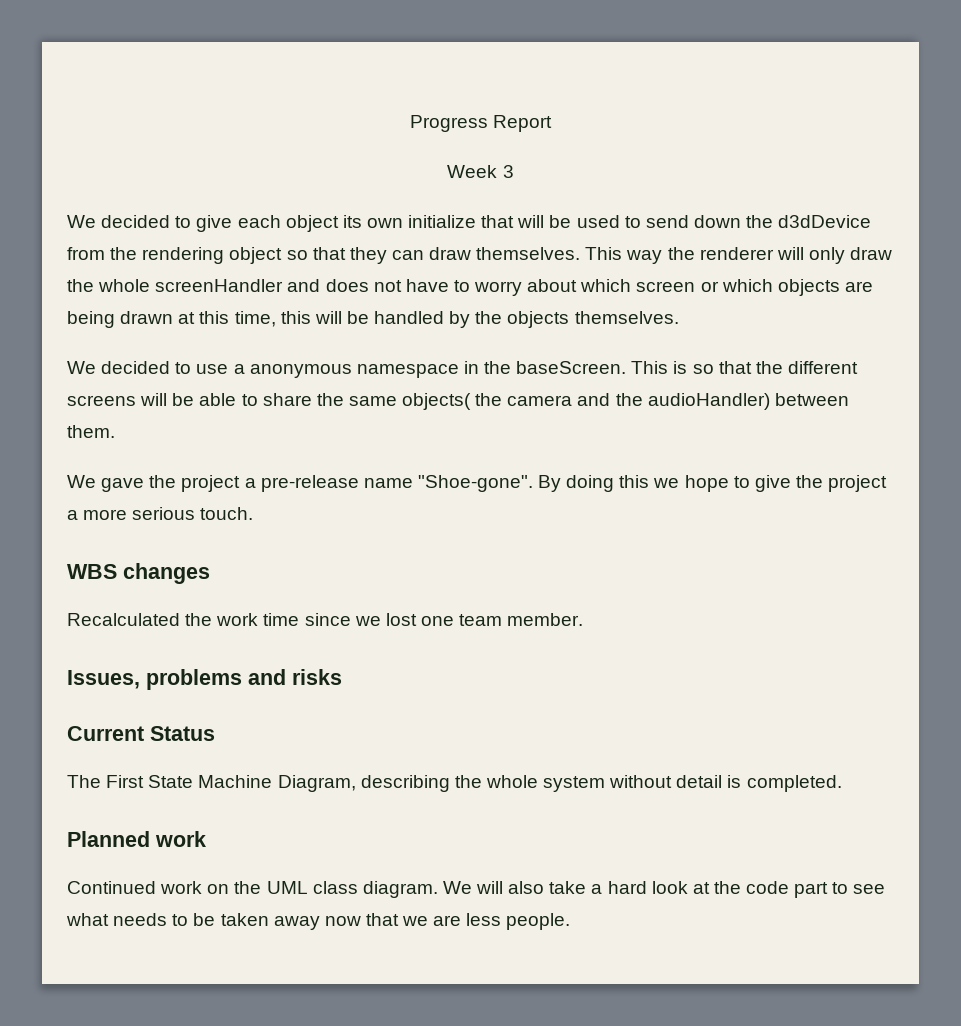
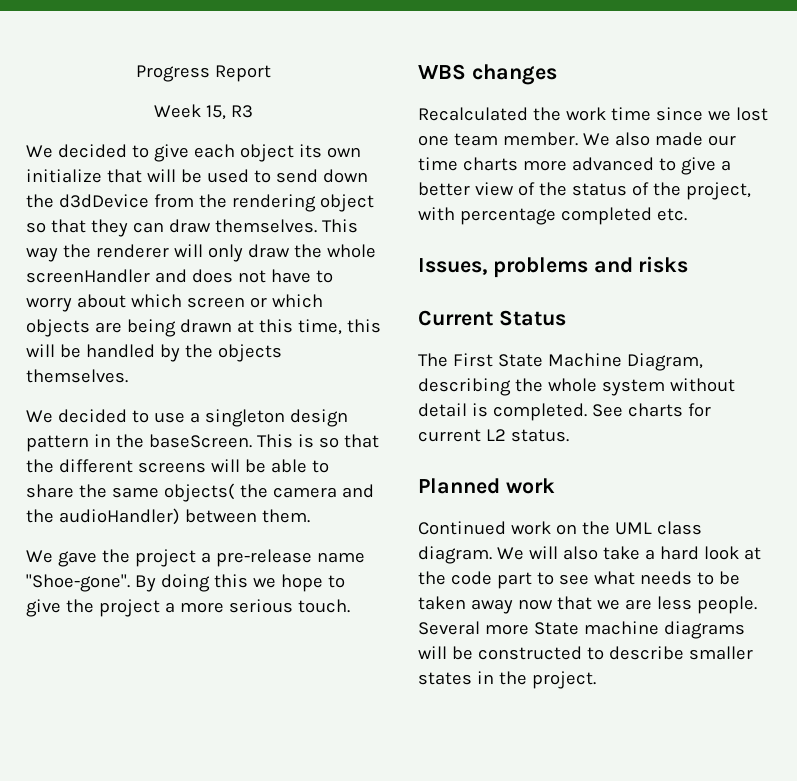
- Week 3
+ Week 15, R3
- We decided to use a anonymous namespace in the baseScreen.
+ We decided to use a singleton design pattern in the baseScreen.
+ We also made our time charts more advanced to give a better view of the status of the project, with percentage completed etc.
+ See charts for current L2 status.
+ Several more State machine diagrams will be constructed to describe smaller states in the project.

